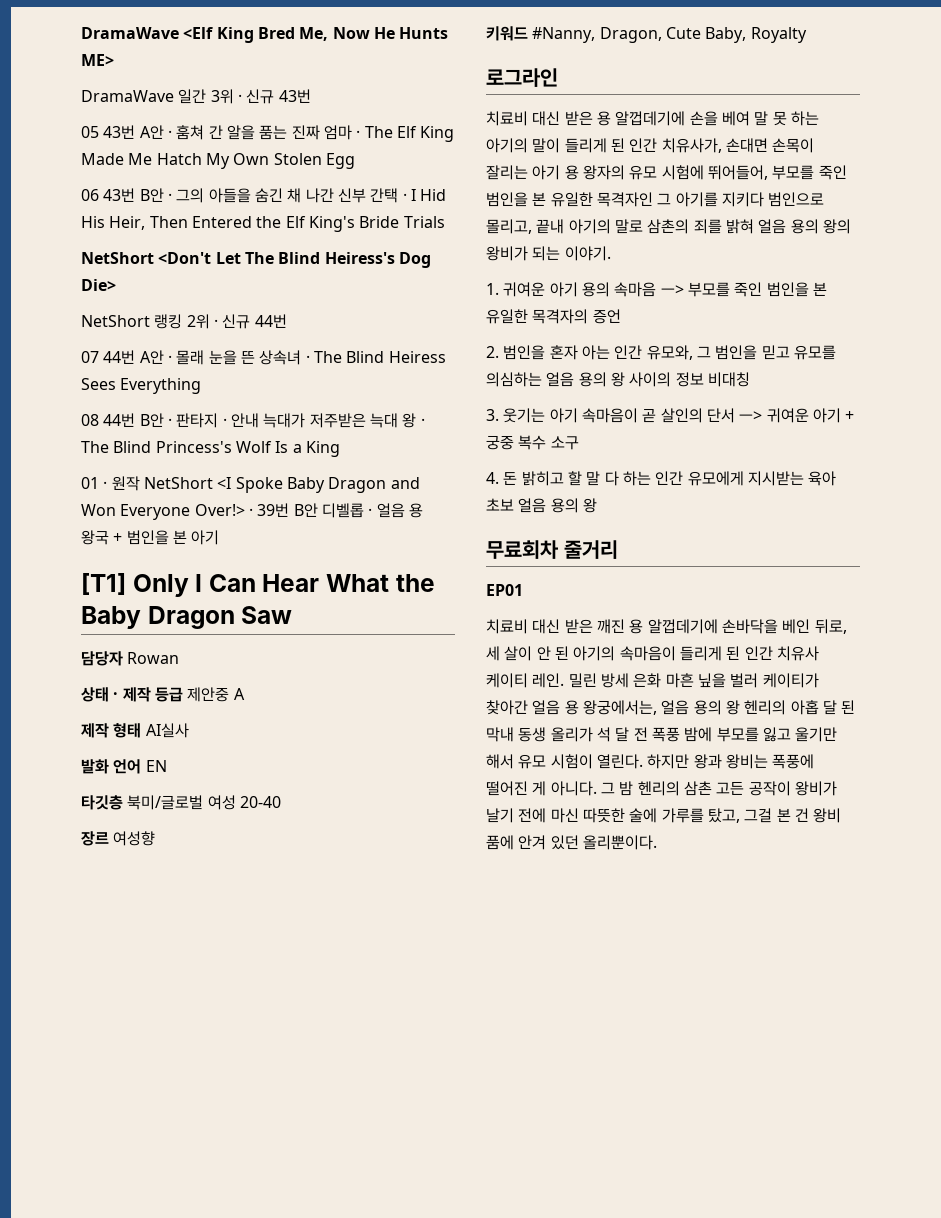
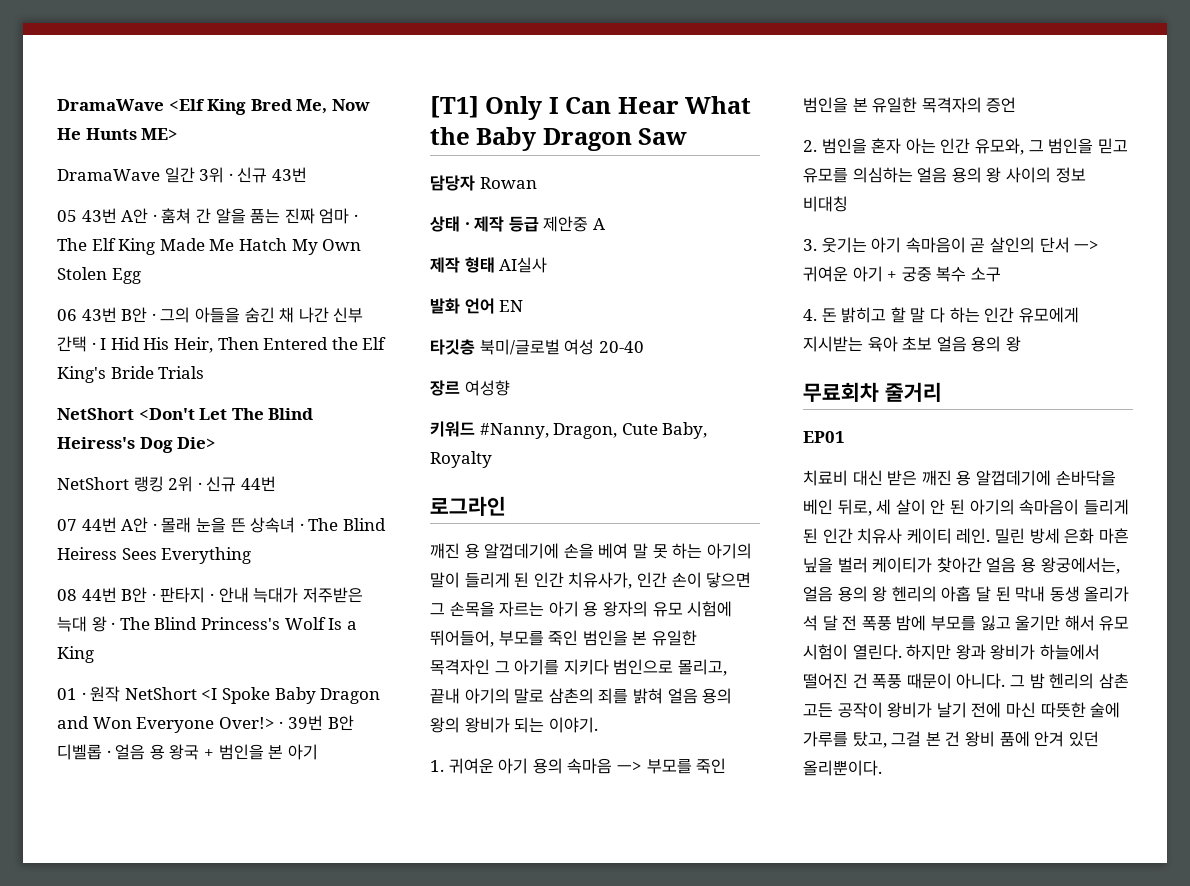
- 치료비 대신 받은 용 알껍데기에 손을 베여 말 못 하는 아기의 말이 들리게 된 인간 치유사가, 손대면 손목이 잘리는 아기 용 왕자의 유모 시험에 뛰어들어, 부모를 죽인 범인을 본 유일한 목격자인 그 아기를 지키다 범인으로 몰리고, 끝내 아기의 말로 삼촌의 죄를 밝혀 얼음 용의 왕의 왕비가 되는 이야기.
+ 깨진 용 알껍데기에 손을 베여 말 못 하는 아기의 말이 들리게 된 인간 치유사가, 인간 손이 닿으면 그 손목을 자르는 아기 용 왕자의 유모 시험에 뛰어들어, 부모를 죽인 범인을 본 유일한 목격자인 그 아기를 지키다 범인으로 몰리고, 끝내 아기의 말로 삼촌의 죄를 밝혀 얼음 용의 왕의 왕비가 되는 이야기.
- 하지만 왕과 왕비는 폭풍에 떨어진 게 아니다.
+ 하지만 왕과 왕비가 하늘에서 떨어진 건 폭풍 때문이 아니다.

